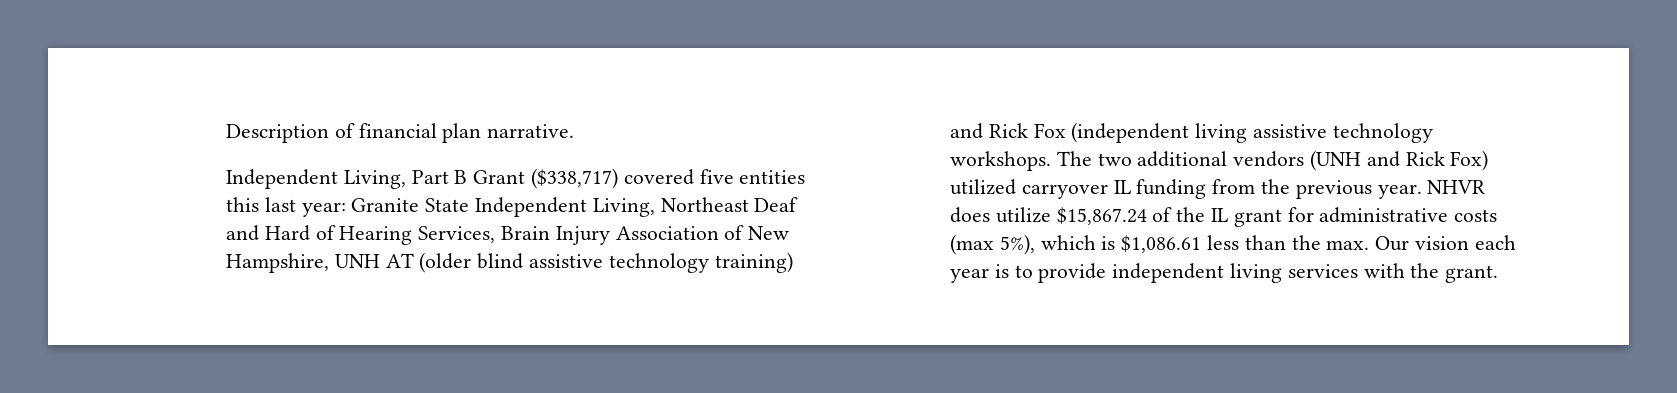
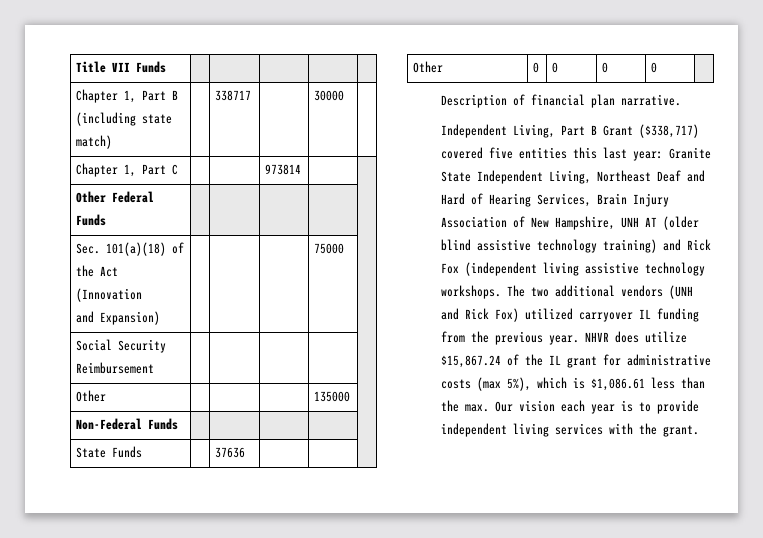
+ Title VII Funds | | | | |
+ Chapter 1, Part B (including state match) | | 338717 | | 30000 |
+ Chapter 1, Part C | | | 973814 | |
+ Other Federal Funds | | | | |
+ Sec. 101(a)(18) of the Act (Innovation
+ and Expansion) | | | | 75000 |
+ Social Security Reimbursement | | | | |
+ Other | | | | 135000 |
+ Non-Federal Funds | | | | |
+ State Funds | | 37636 | | |
+ Other | 0 | 0 | 0 | 0 |

